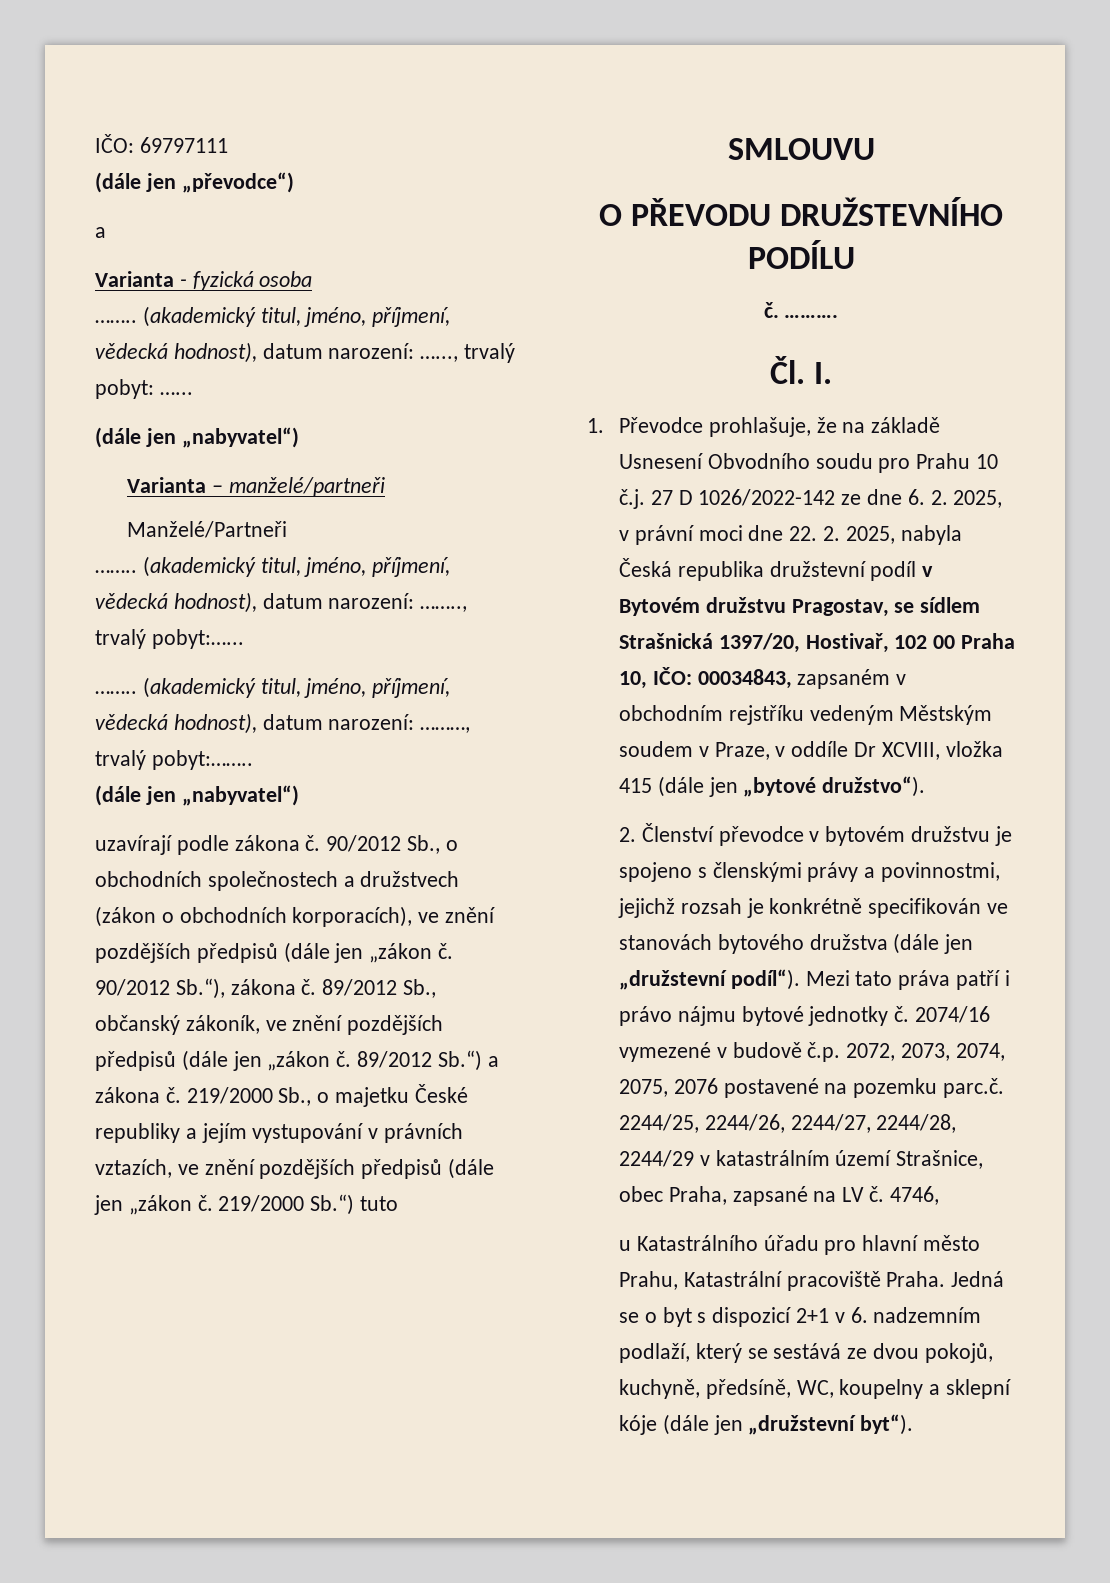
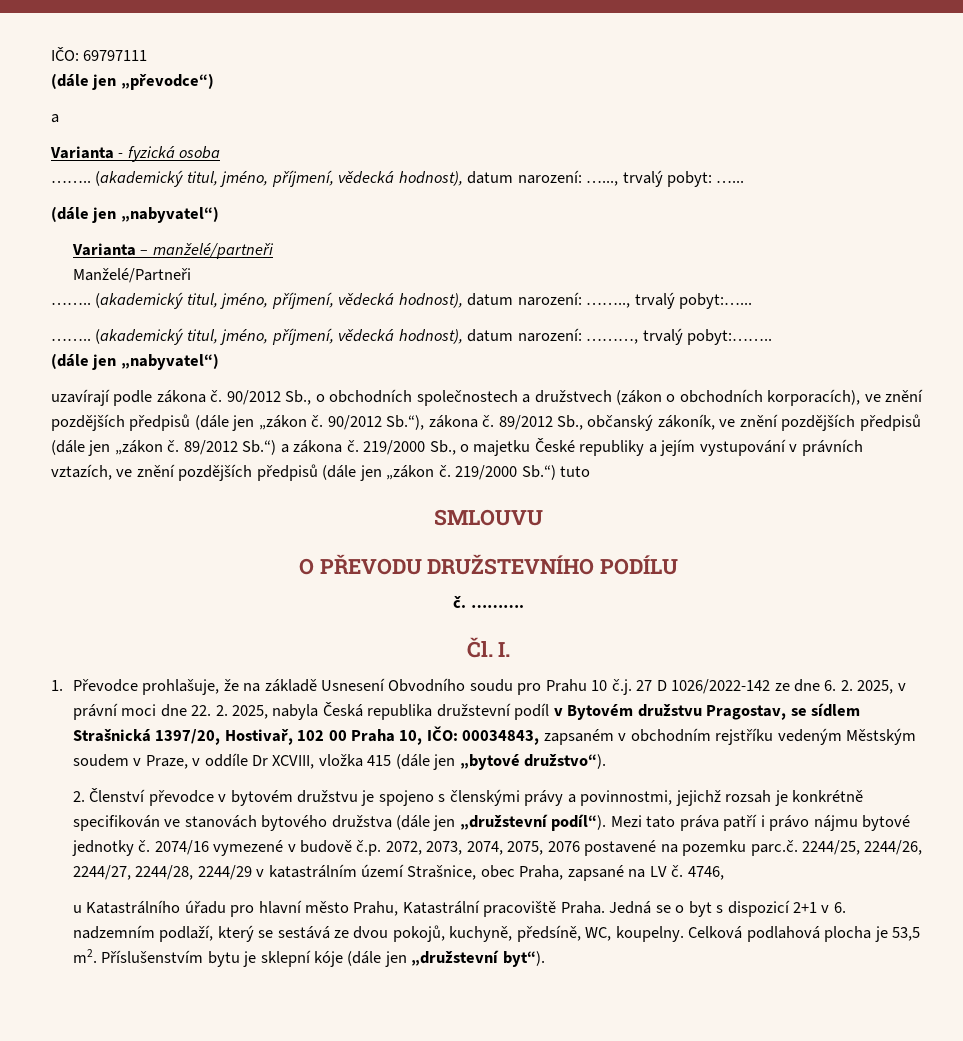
- Jedná se o byt s dispozicí 2+1 v 6. nadzemním podlaží, který se sestává ze dvou pokojů, kuchyně, předsíně, WC, koupelny a sklepní kóje (dále jen „družstevní byt“).
+ Jedná se o byt s dispozicí 2+1 v 6. nadzemním podlaží, který se sestává ze dvou pokojů, kuchyně, předsíně, WC, koupelny. Celková podlahová plocha je 53,5 m2. Příslušenstvím bytu je sklepní kóje (dále jen „družstevní byt“).

